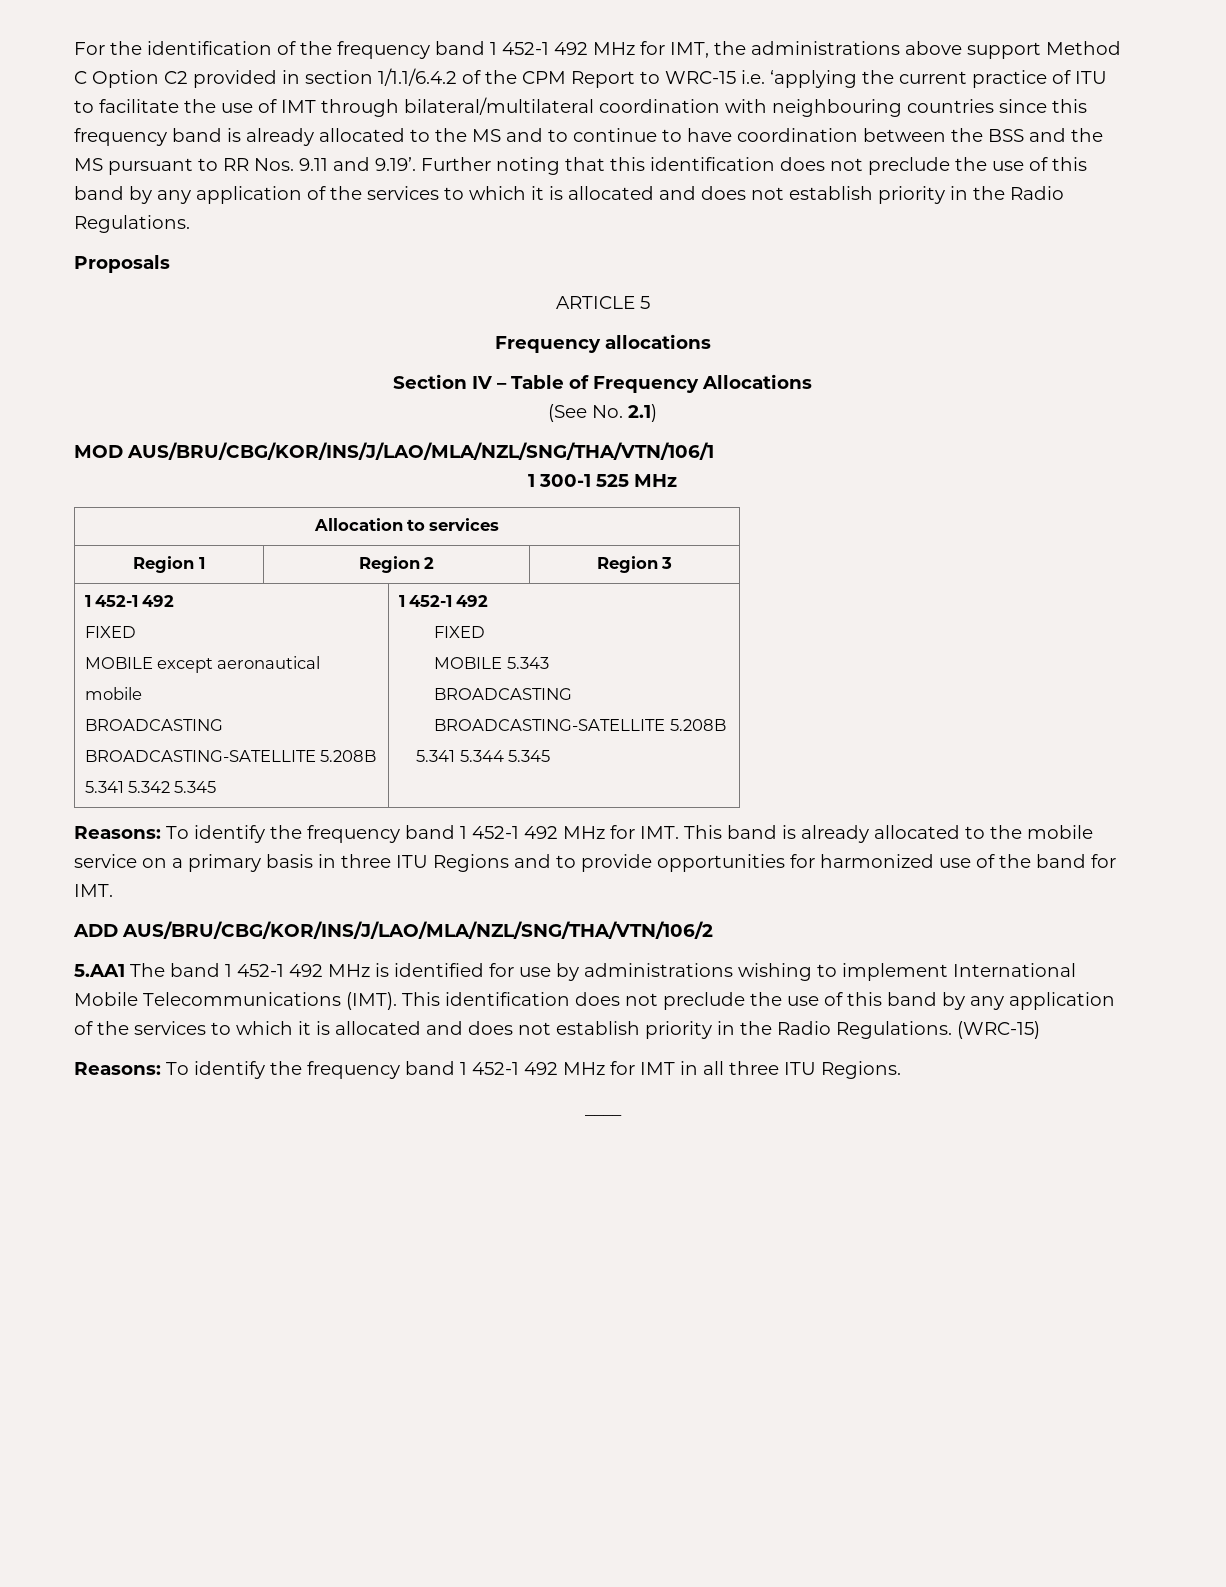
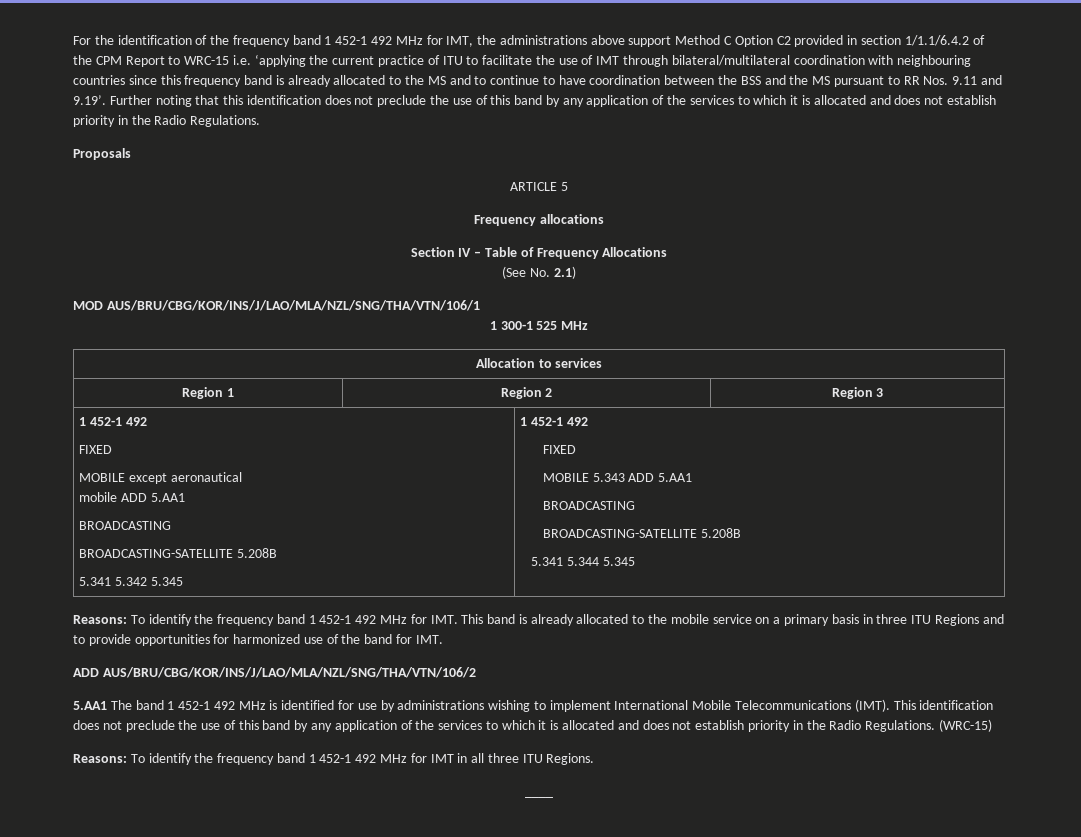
  Region 1 | Region 2 | Region 3
  1 452-1 492
  FIXED
  MOBILE except aeronautical
- mobile
+ mobile ADD 5.AA1
  BROADCASTING
  BROADCASTING-SATELLITE 5.208B
  5.341 5.342 5.345 | 1 452-1 492
  FIXED
- MOBILE 5.343
+ MOBILE 5.343 ADD 5.AA1

